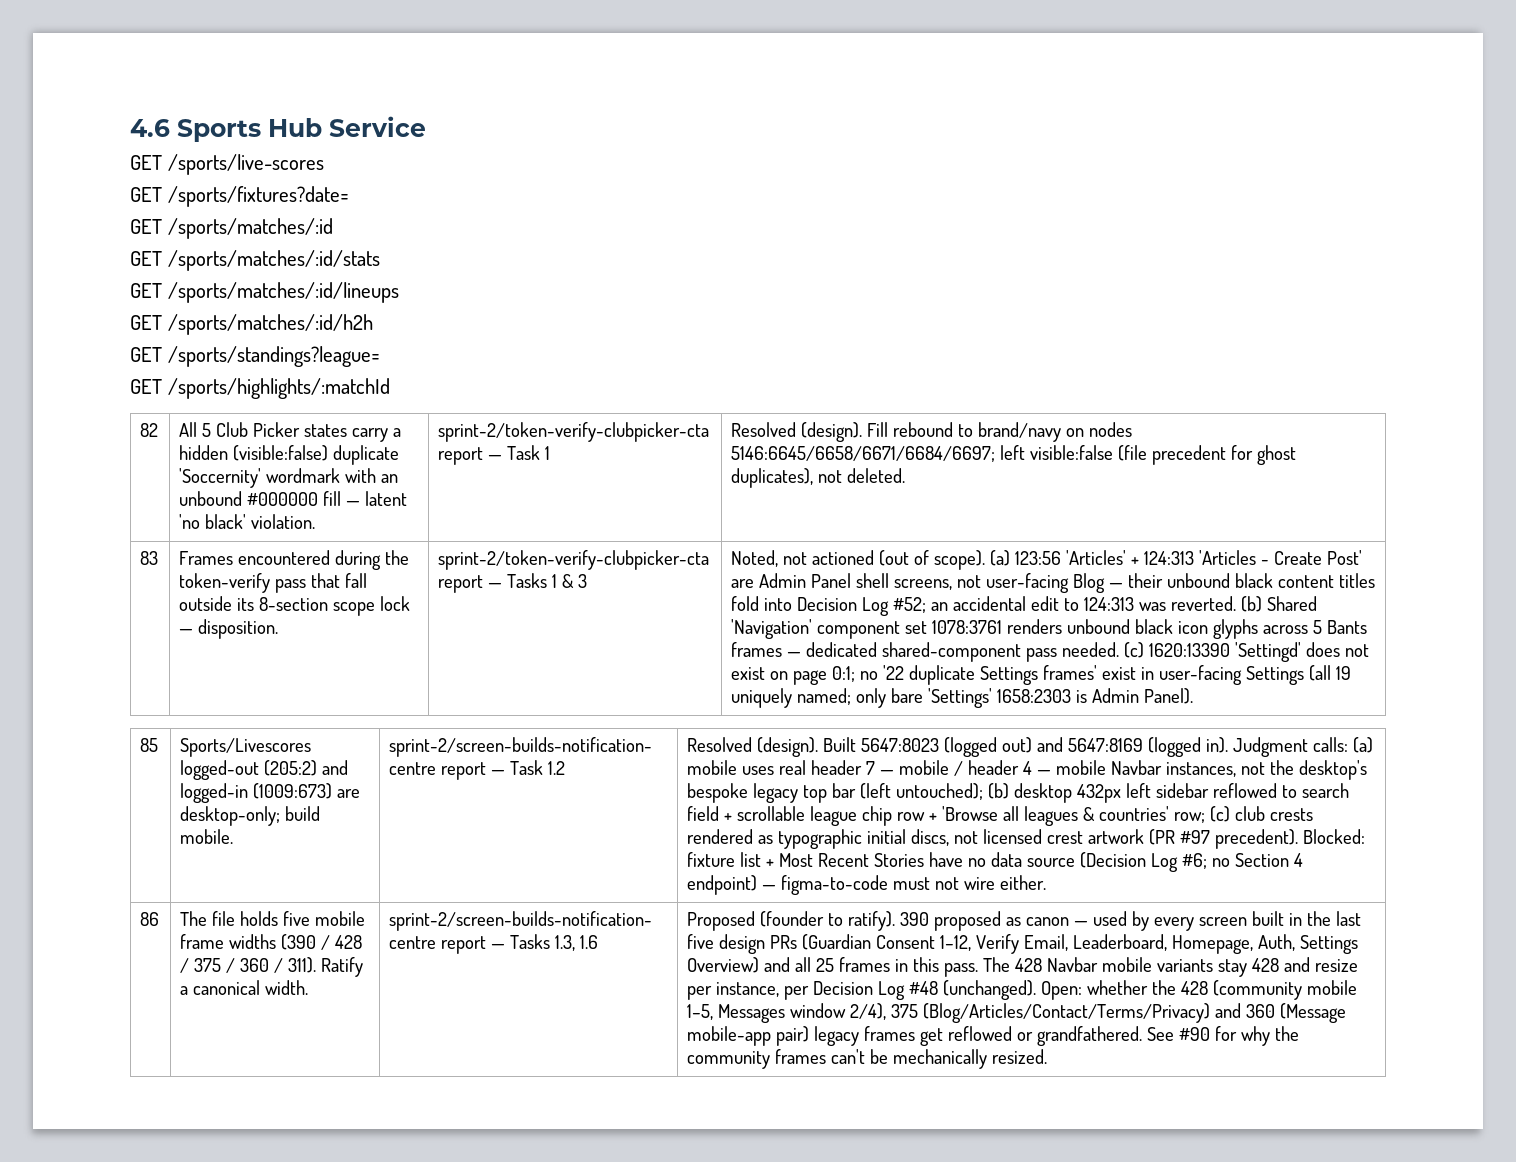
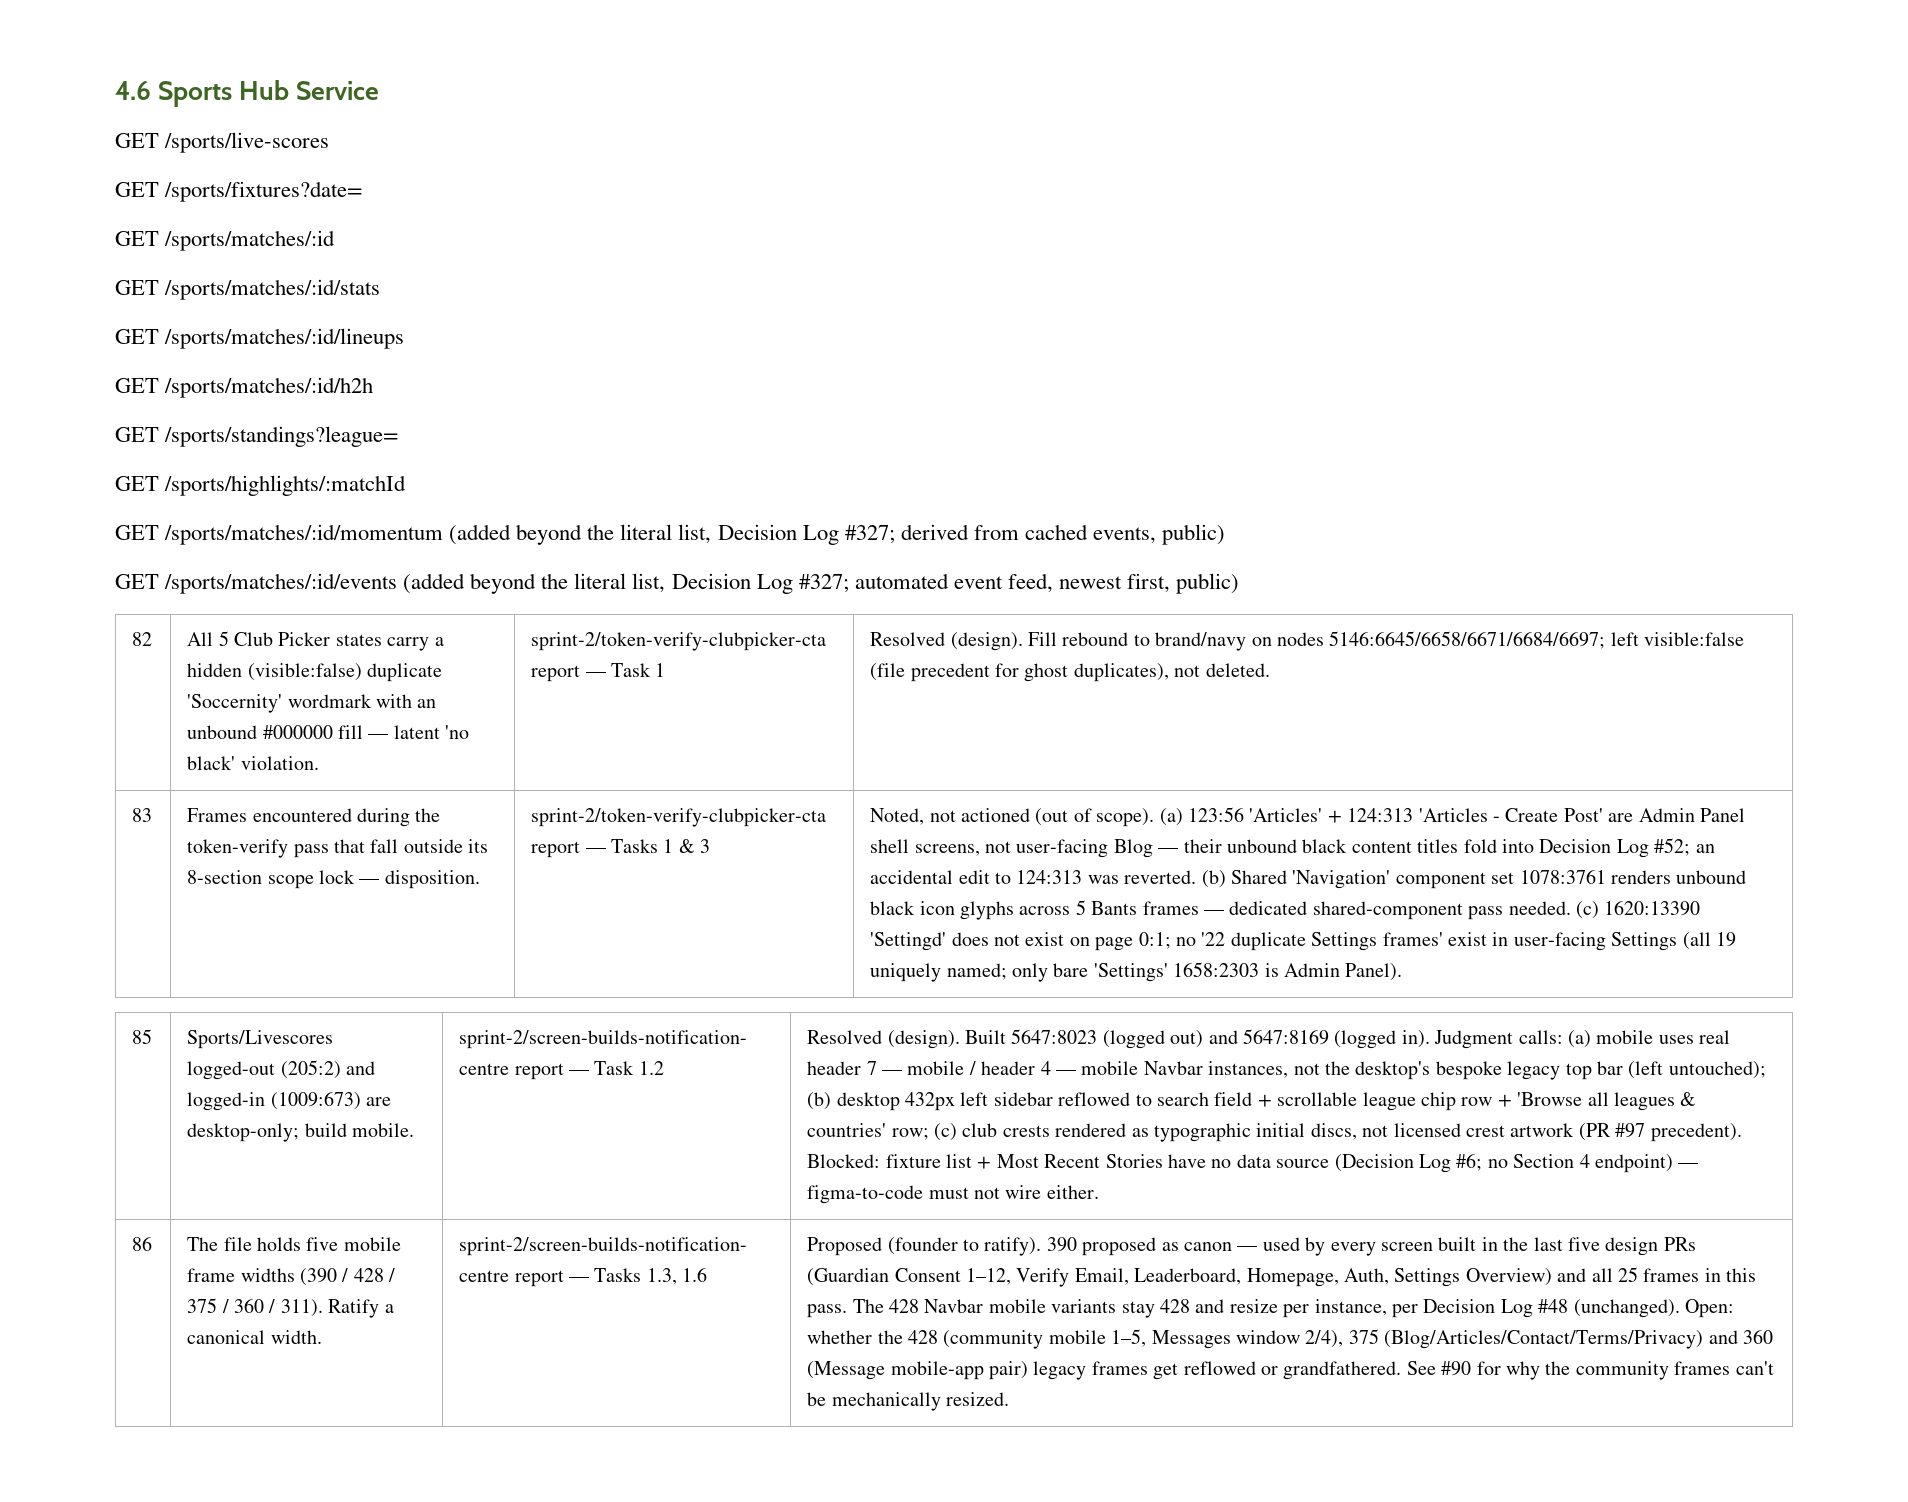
+ GET /sports/matches/:id/momentum (added beyond the literal list, Decision Log #327; derived from cached events, public)
+ GET /sports/matches/:id/events (added beyond the literal list, Decision Log #327; automated event feed, newest first, public)

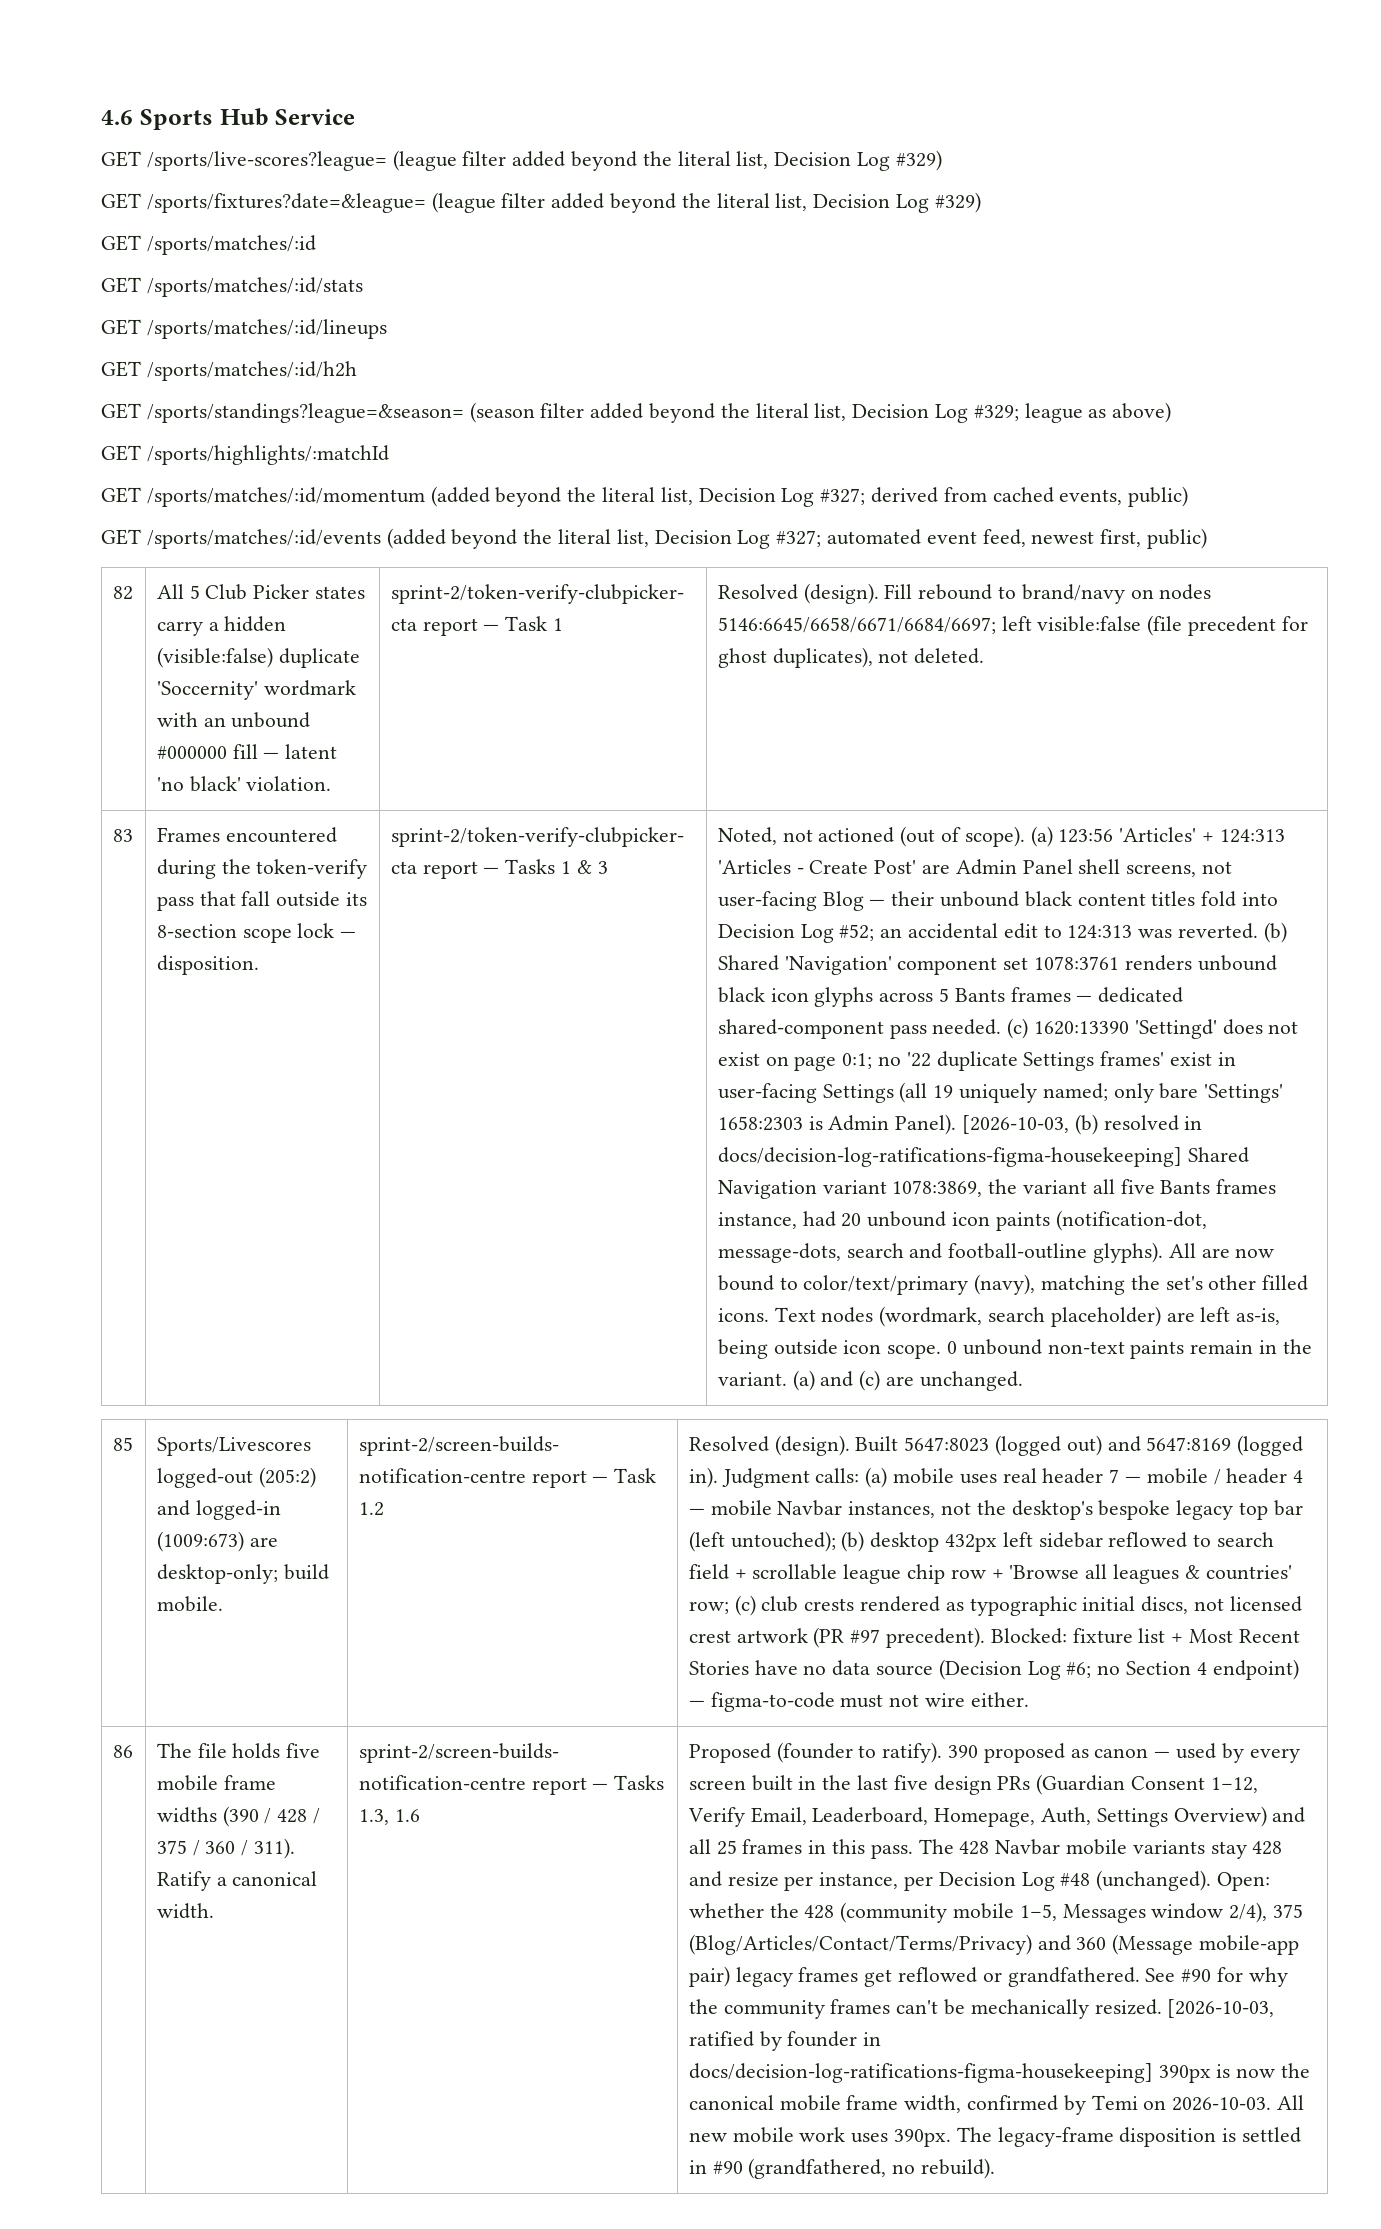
- GET /sports/live-scores
- GET /sports/fixtures?date=
+ GET /sports/live-scores?league= (league filter added beyond the literal list, Decision Log #329)
+ GET /sports/fixtures?date=&league= (league filter added beyond the literal list, Decision Log #329)
- GET /sports/standings?league=
+ GET /sports/standings?league=&season= (season filter added beyond the literal list, Decision Log #329; league as above)
+ [2026-10-03, (b) resolved in docs/decision-log-ratifications-figma-housekeeping] Shared Navigation variant 1078:3869, the variant all five Bants frames instance, had 20 unbound icon paints (notification-dot, message-dots, search and football-outline glyphs). All are now bound to color/text/primary (navy), matching the set's other filled icons. Text nodes (wordmark, search placeholder) are left as-is, being outside icon scope. 0 unbound non-text paints remain in the variant. (a) and (c) are unchanged.
+ [2026-10-03, ratified by founder in docs/decision-log-ratifications-figma-housekeeping] 390px is now the canonical mobile frame width, confirmed by Temi on 2026-10-03. All new mobile work uses 390px. The legacy-frame disposition is settled in #90 (grandfathered, no rebuild).

